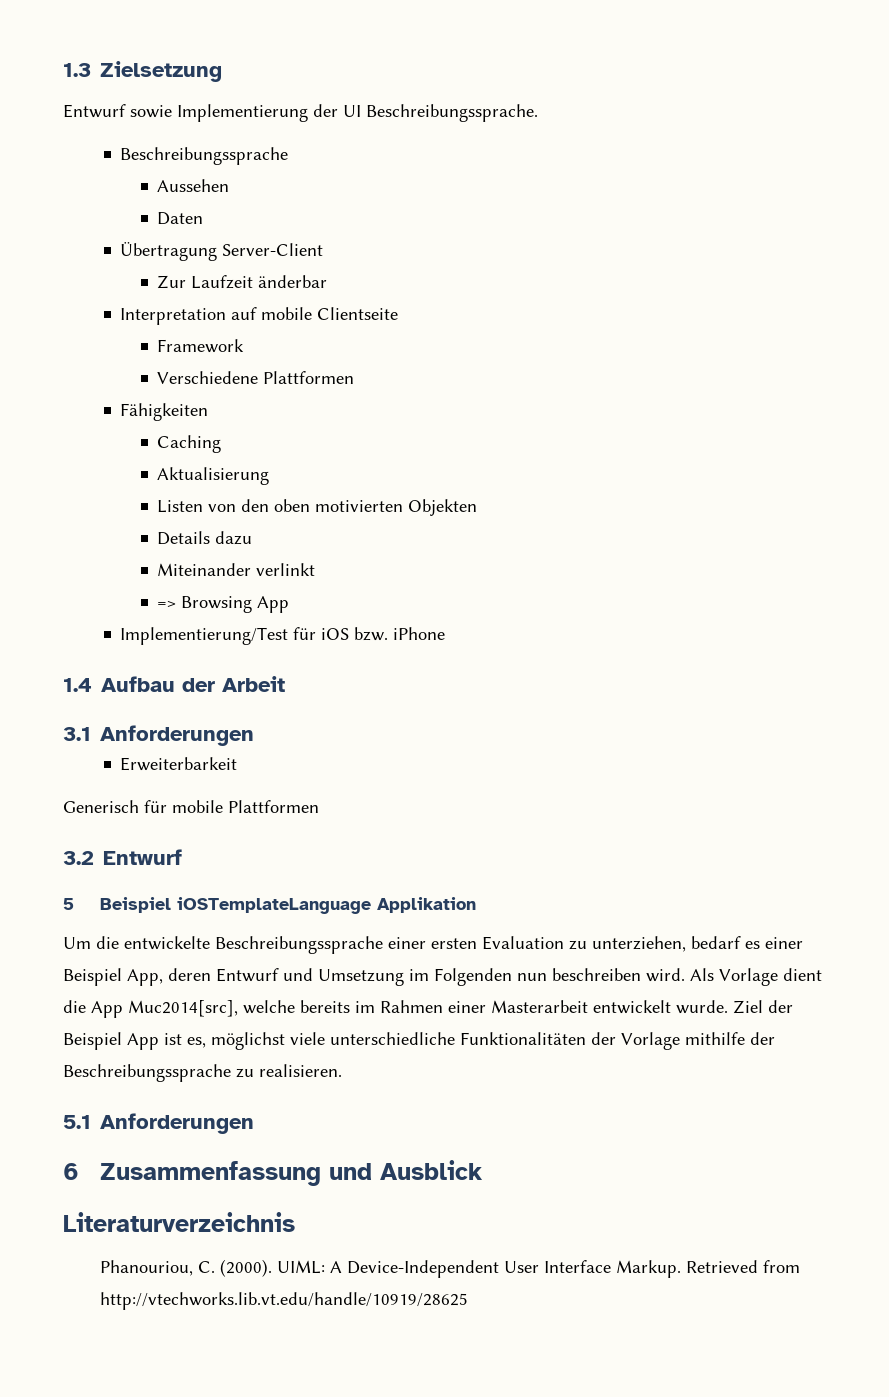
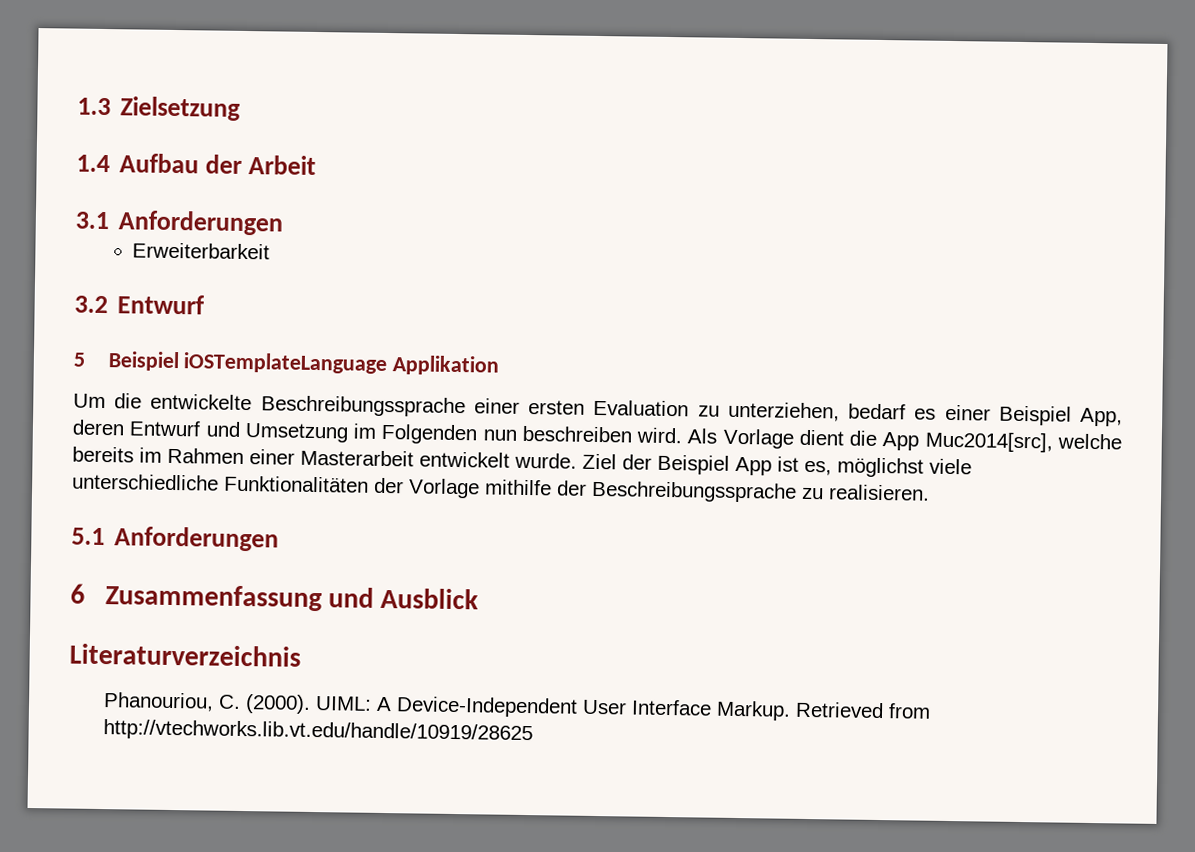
- Entwurf sowie Implementierung der UI Beschreibungssprache.
- Beschreibungssprache
- Aussehen
- Daten
- Übertragung Server-Client
- Zur Laufzeit änderbar
- Interpretation auf mobile Clientseite
- Framework
- Verschiedene Plattformen
- Fähigkeiten
- Caching
- Aktualisierung
- Listen von den oben motivierten Objekten
- Details dazu
- Miteinander verlinkt
- => Browsing App
- Implementierung/Test für iOS bzw. iPhone
- Generisch für mobile Plattformen

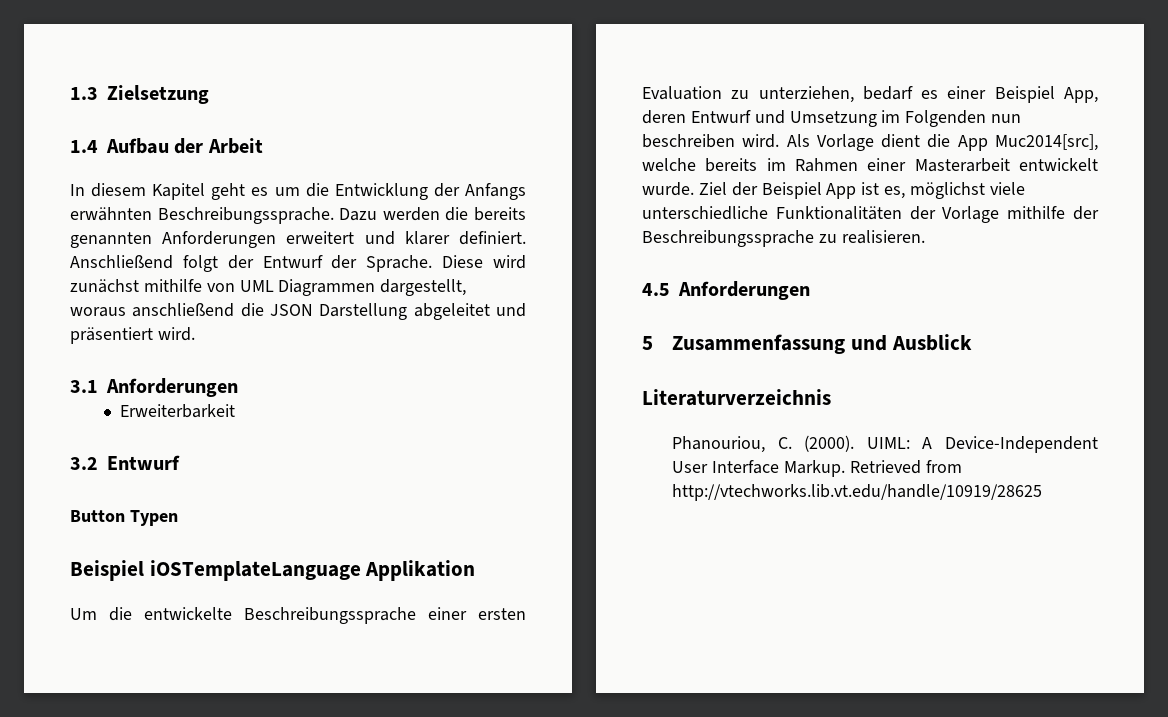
+ In diesem Kapitel geht es um die Entwicklung der Anfangs erwähnten Beschreibungssprache. Dazu werden die bereits genannten Anforderungen erweitert und klarer definiert. Anschließend folgt der Entwurf der Sprache. Diese wird zunächst mithilfe von UML Diagrammen dargestellt, woraus anschließend die JSON Darstellung abgeleitet und präsentiert wird.
- 5 Beispiel iOSTemplateLanguage Applikation
+ Button Typen
+ Beispiel iOSTemplateLanguage Applikation
- 5.1 Anforderungen
- 6 Zusammenfassung und Ausblick
+ 4.5 Anforderungen
+ 5 Zusammenfassung und Ausblick

